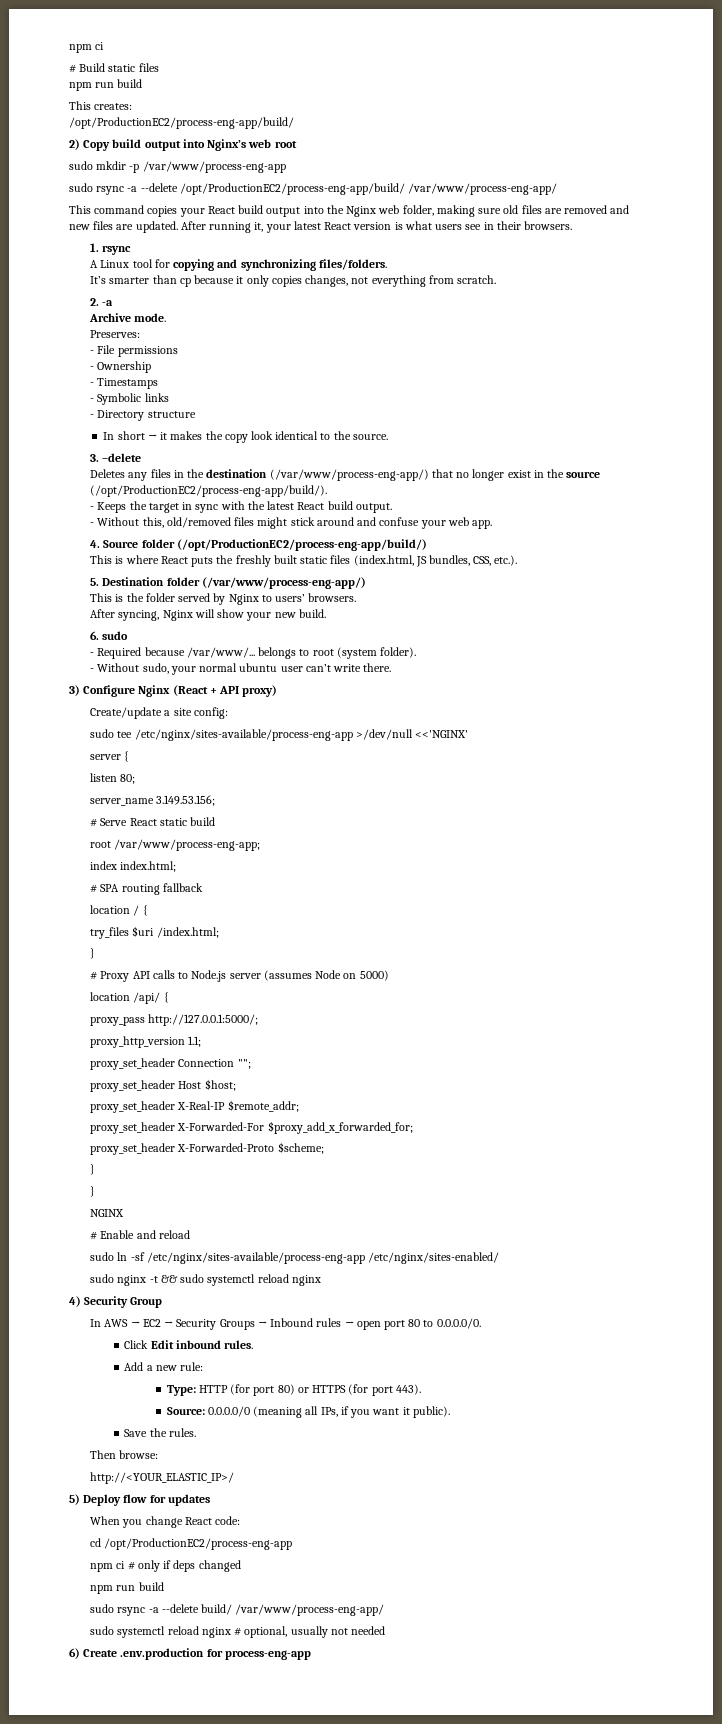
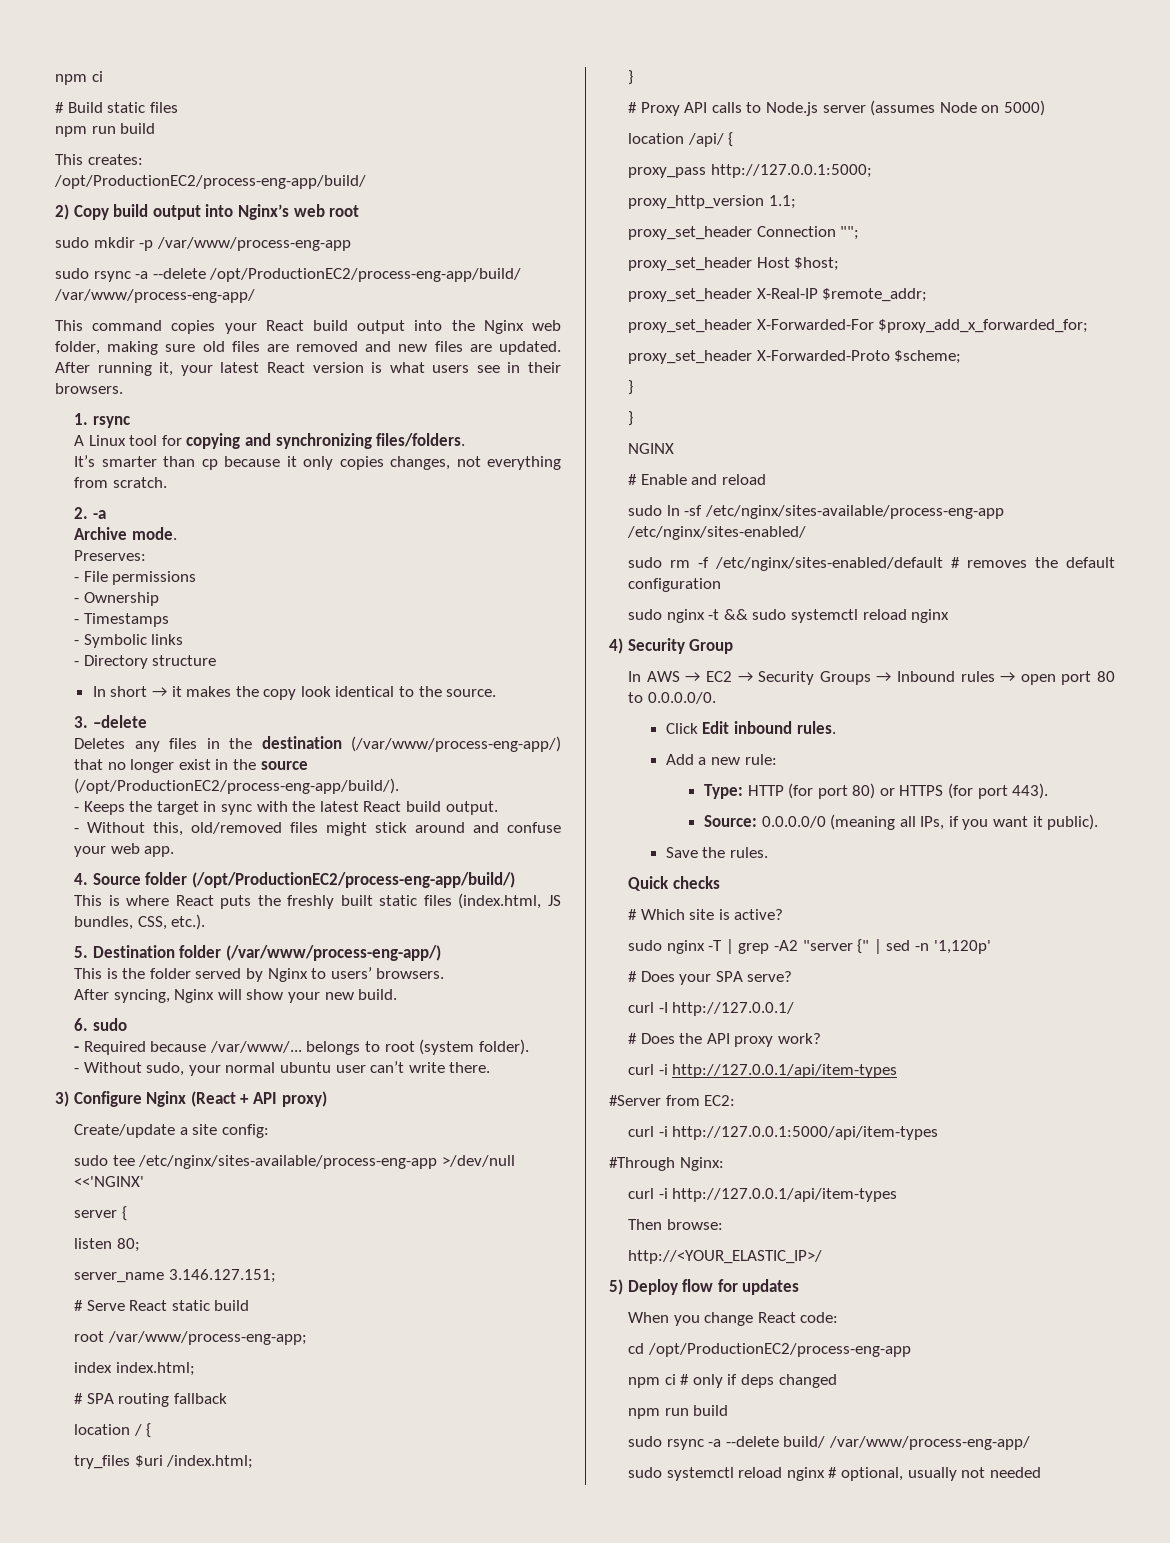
- server_name 3.149.53.156;
+ server_name 3.146.127.151;
- proxy_pass http://127.0.0.1:5000/;
+ proxy_pass http://127.0.0.1:5000;
+ sudo rm -f /etc/nginx/sites-enabled/default # removes the default configuration
+ Quick checks
+ # Which site is active?
+ sudo nginx -T | grep -A2 "server {" | sed -n '1,120p'
+ # Does your SPA serve?
+ curl -I http://127.0.0.1/
+ # Does the API proxy work?
+ curl -i http://127.0.0.1/api/item-types
+ #Server from EC2:
+ curl -i http://127.0.0.1:5000/api/item-types
+ #Through Nginx:
+ curl -i http://127.0.0.1/api/item-types
- 6) Create .env.production for process-eng-app

